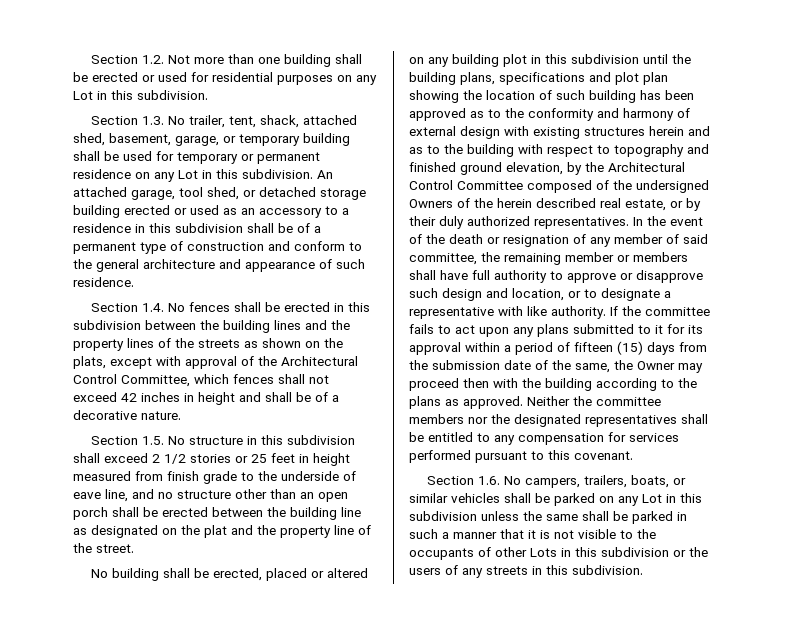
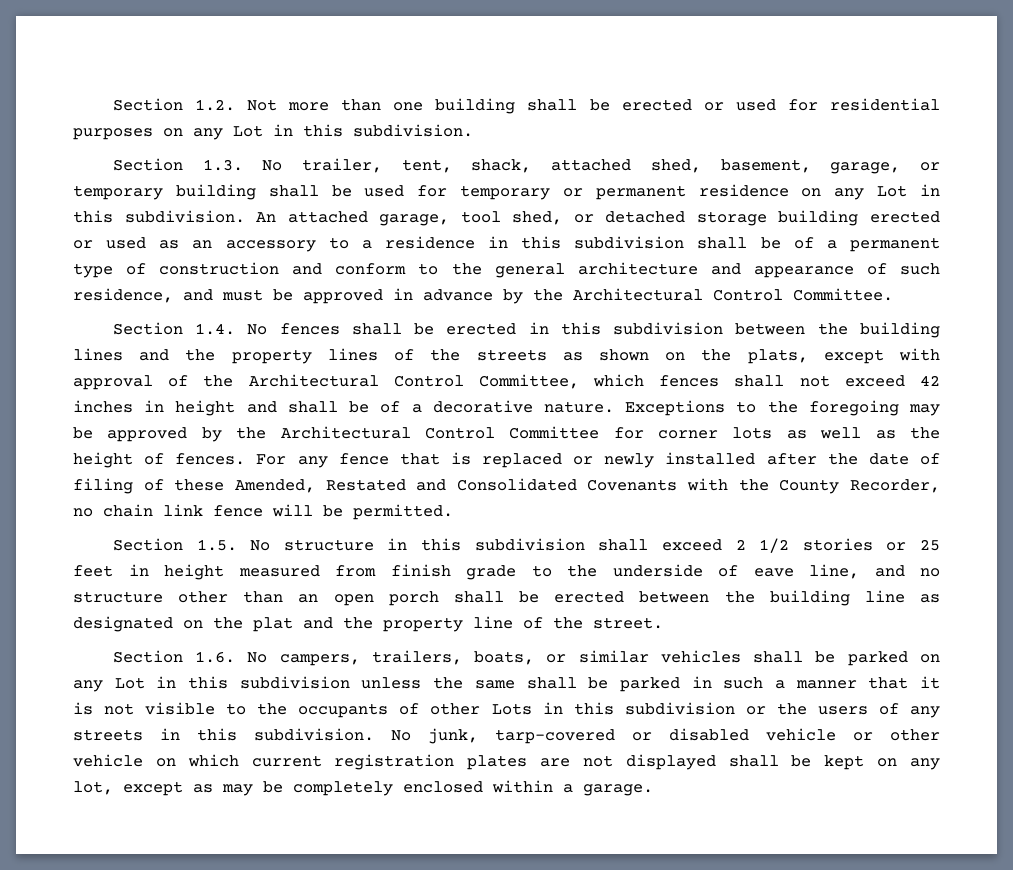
- An attached garage, tool shed, or detached storage building erected or used as an accessory to a residence in this subdivision shall be of a permanent type of construction and conform to the general architecture and appearance of such residence.
+ An attached garage, tool shed, or detached storage building erected or used as an accessory to a residence in this subdivision shall be of a permanent type of construction and conform to the general architecture and appearance of such residence, and must be approved in advance by the Architectural Control Committee.
+ Exceptions to the foregoing may be approved by the Architectural Control Committee for corner lots as well as the height of fences. For any fence that is replaced or newly installed after the date of filing of these Amended, Restated and Consolidated Covenants with the County Recorder, no chain link fence will be permitted.
- No building shall be erected, placed or altered on any building plot in this subdivision until the building plans, specifications and plot plan showing the location of such building has been approved as to the conformity and harmony of external design with existing structures herein and as to the building with respect to topography and finished ground elevation, by the Architectural Control Committee composed of the undersigned Owners of the herein described real estate, or by their duly authorized representatives. In the event of the death or resignation of any member of said committee, the remaining member or members shall have full authority to approve or disapprove such design and location, or to designate a representative with like authority. If the committee fails to act upon any plans submitted to it for its approval within a period of fifteen (15) days from the submission date of the same, the Owner may proceed then with the building according to the plans as approved. Neither the committee members nor the designated representatives shall be entitled to any compensation for services performed pursuant to this covenant.
+ No junk, tarp-covered or disabled vehicle or other vehicle on which current registration plates are not displayed shall be kept on any lot, except as may be completely enclosed within a garage.

